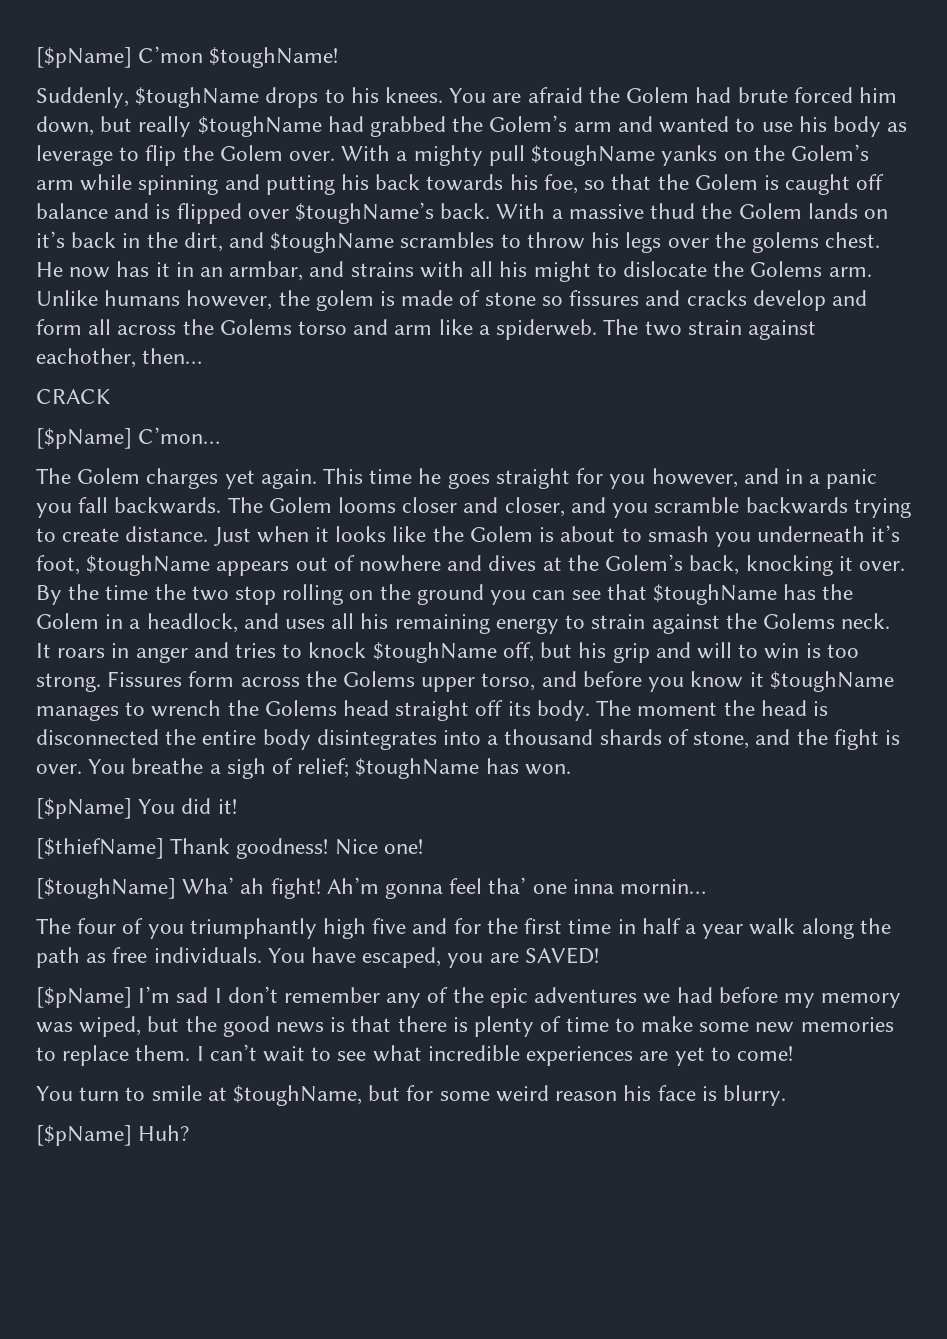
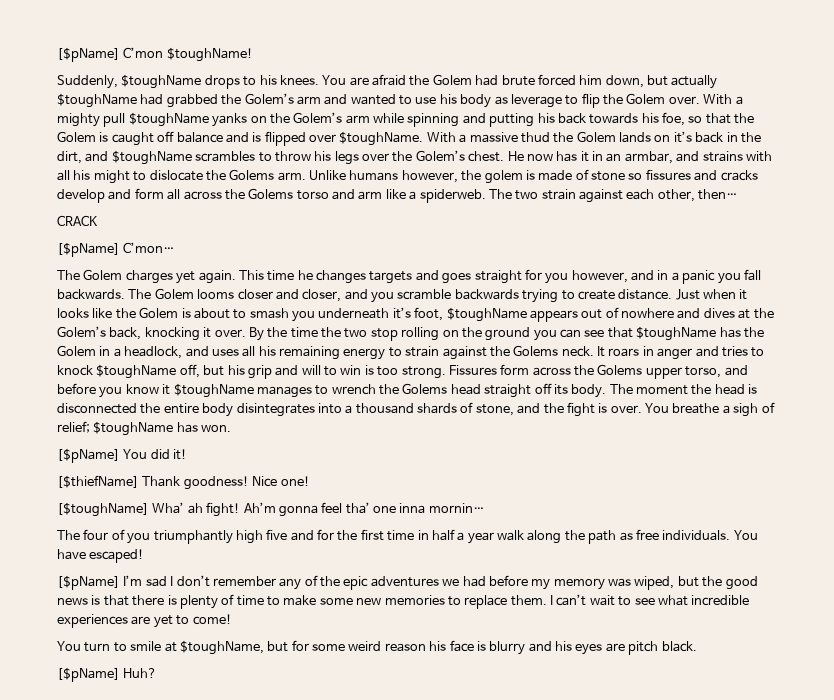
- You are afraid the Golem had brute forced him down, but really $toughName had grabbed the Golem’s arm and wanted to use his body as leverage to flip the Golem over.
+ You are afraid the Golem had brute forced him down, but actually $toughName had grabbed the Golem’s arm and wanted to use his body as leverage to flip the Golem over.
- With a mighty pull $toughName yanks on the Golem’s arm while spinning and putting his back towards his foe, so that the Golem is caught off balance and is flipped over $toughName’s back.
+ With a mighty pull $toughName yanks on the Golem’s arm while spinning and putting his back towards his foe, so that the Golem is caught off balance and is flipped over $toughName.
- With a massive thud the Golem lands on it’s back in the dirt, and $toughName scrambles to throw his legs over the golems chest.
+ With a massive thud the Golem lands on it’s back in the dirt, and $toughName scrambles to throw his legs over the Golem’s chest.
- The two strain against eachother, then…
+ The two strain against each other, then…
- This time he goes straight for you however, and in a panic you fall backwards.
+ This time he changes targets and goes straight for you however, and in a panic you fall backwards.
- You have escaped, you are SAVED!
+ You have escaped!
- You turn to smile at $toughName, but for some weird reason his face is blurry.
+ You turn to smile at $toughName, but for some weird reason his face is blurry and his eyes are pitch black.

